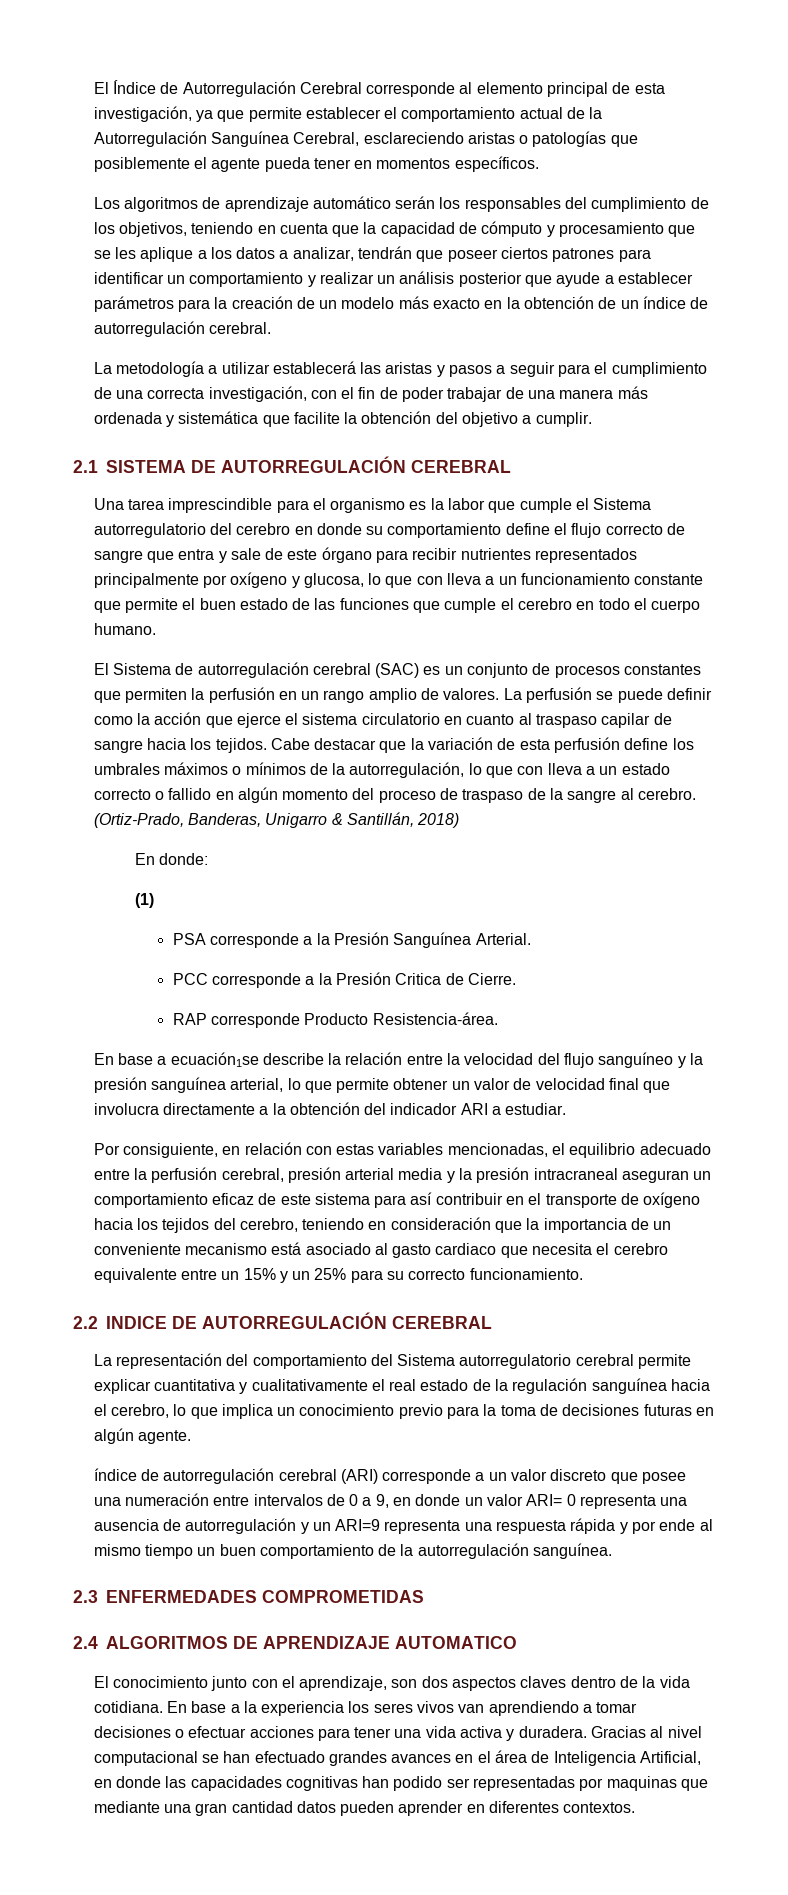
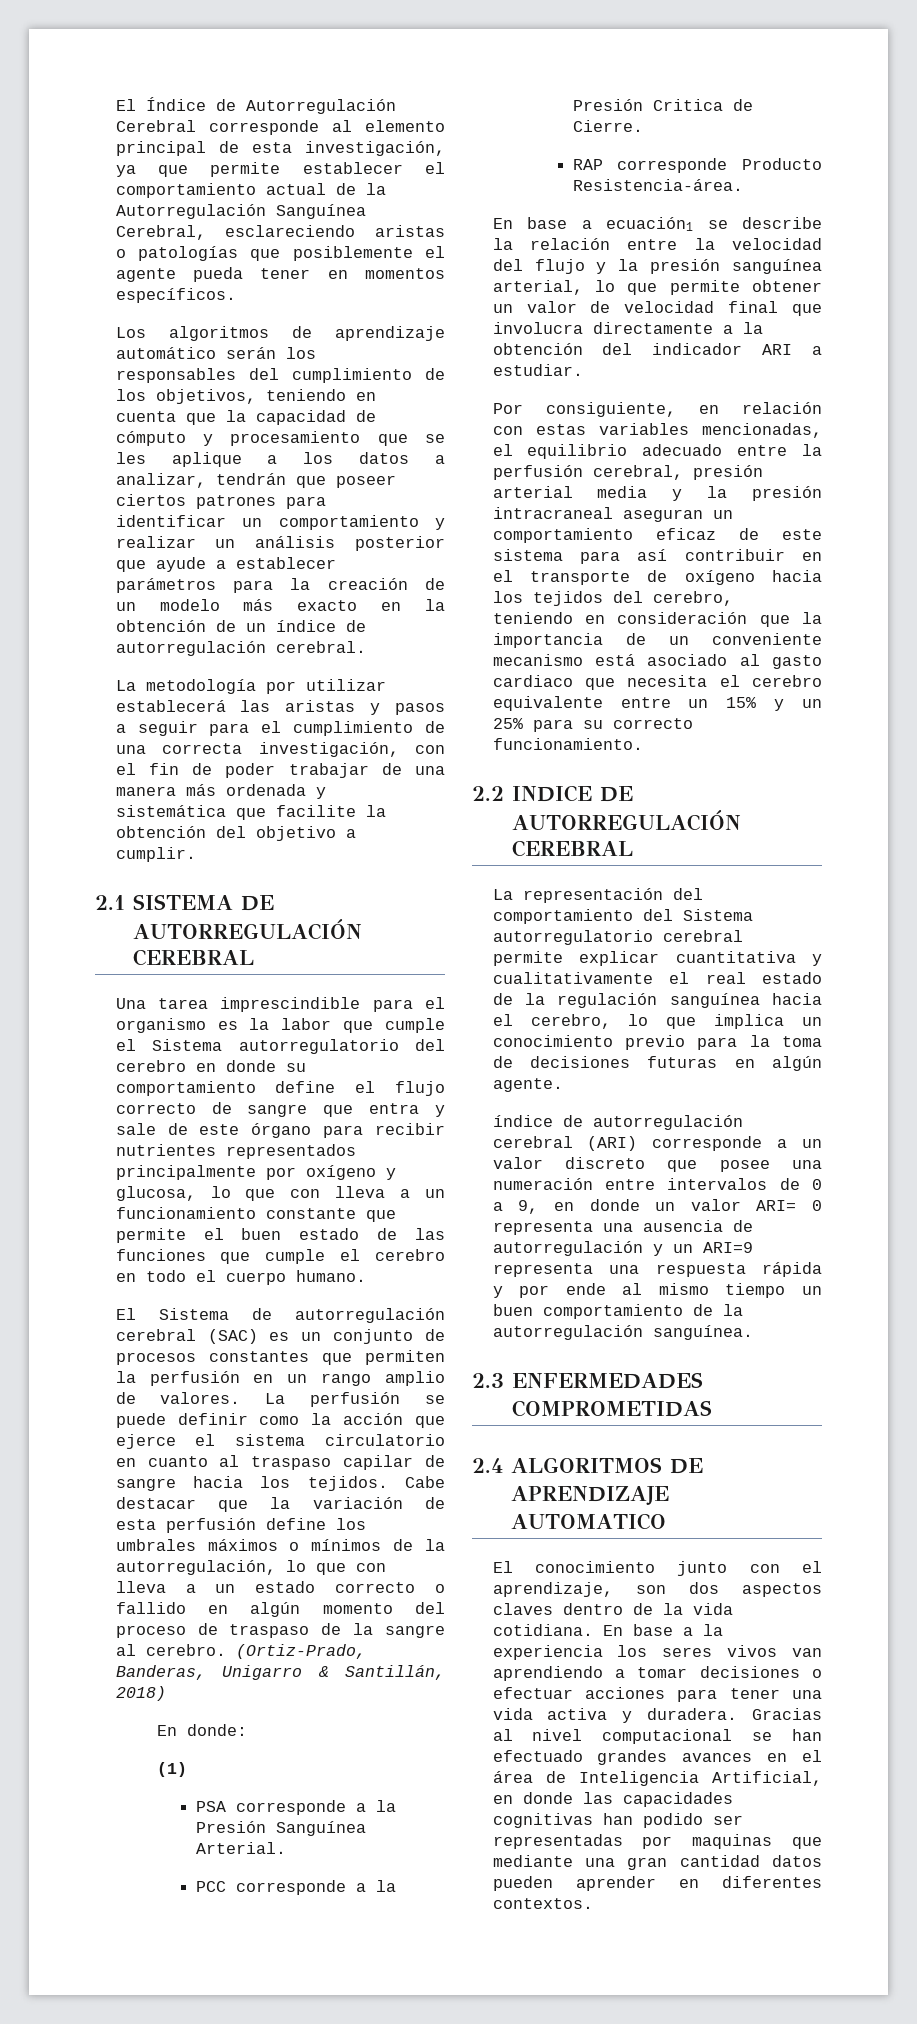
- La metodología a utilizar establecerá las aristas y pasos a seguir para el cumplimiento de una correcta investigación, con el fin de poder trabajar de una manera más ordenada y sistemática que facilite la obtención del objetivo a cumplir.
+ La metodología por utilizar establecerá las aristas y pasos a seguir para el cumplimiento de una correcta investigación, con el fin de poder trabajar de una manera más ordenada y sistemática que facilite la obtención del objetivo a cumplir.
- En base a ecuación1se describe la relación entre la velocidad del flujo sanguíneo y la presión sanguínea arterial, lo que permite obtener un valor de velocidad final que involucra directamente a la obtención del indicador ARI a estudiar.
+ En base a ecuación1 se describe la relación entre la velocidad del flujo y la presión sanguínea arterial, lo que permite obtener un valor de velocidad final que involucra directamente a la obtención del indicador ARI a estudiar.

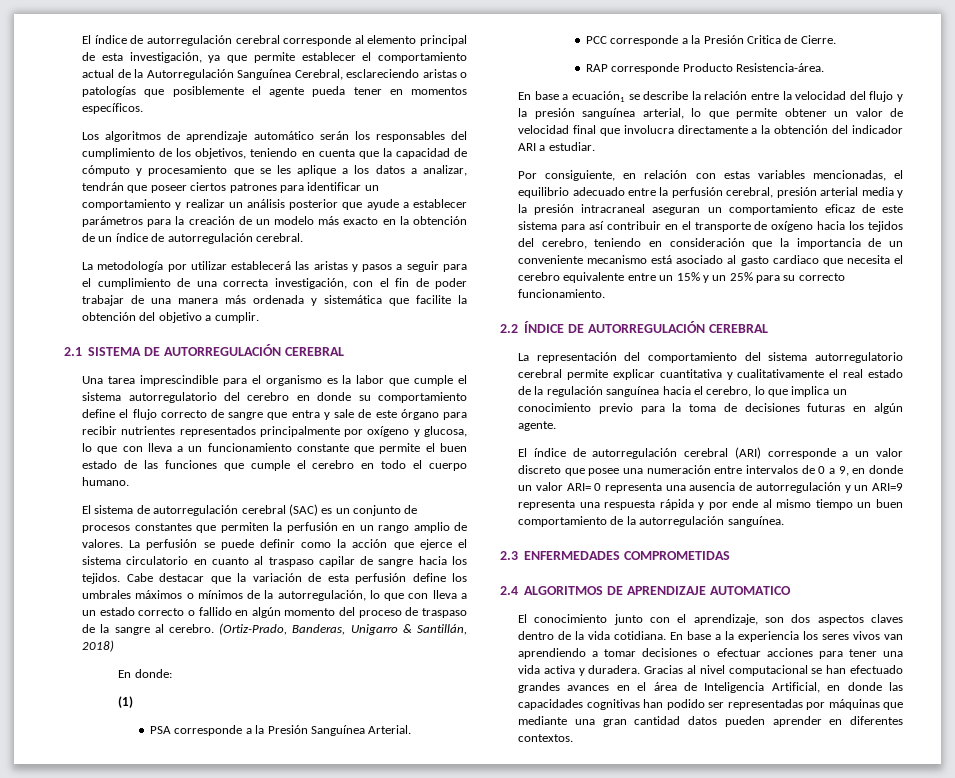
- El Índice de Autorregulación Cerebral corresponde al elemento principal de esta investigación, ya que permite establecer el comportamiento actual de la Autorregulación Sanguínea Cerebral, esclareciendo aristas o patologías que posiblemente el agente pueda tener en momentos específicos.
+ El índice de autorregulación cerebral corresponde al elemento principal de esta investigación, ya que permite establecer el comportamiento actual de la Autorregulación Sanguínea Cerebral, esclareciendo aristas o patologías que posiblemente el agente pueda tener en momentos específicos.
- Una tarea imprescindible para el organismo es la labor que cumple el Sistema autorregulatorio del cerebro en donde su comportamiento define el flujo correcto de sangre que entra y sale de este órgano para recibir nutrientes representados principalmente por oxígeno y glucosa, lo que con lleva a un funcionamiento constante que permite el buen estado de las funciones que cumple el cerebro en todo el cuerpo humano.
+ Una tarea imprescindible para el organismo es la labor que cumple el sistema autorregulatorio del cerebro en donde su comportamiento define el flujo correcto de sangre que entra y sale de este órgano para recibir nutrientes representados principalmente por oxígeno y glucosa, lo que con lleva a un funcionamiento constante que permite el buen estado de las funciones que cumple el cerebro en todo el cuerpo humano.
- El Sistema de autorregulación cerebral (SAC) es un conjunto de procesos constantes que permiten la perfusión en un rango amplio de valores.
+ El sistema de autorregulación cerebral (SAC) es un conjunto de procesos constantes que permiten la perfusión en un rango amplio de valores.
- 2.2 INDICE DE AUTORREGULACIÓN CEREBRAL
+ 2.2 ÍNDICE DE AUTORREGULACIÓN CEREBRAL
- La representación del comportamiento del Sistema autorregulatorio cerebral permite explicar cuantitativa y cualitativamente el real estado de la regulación sanguínea hacia el cerebro, lo que implica un conocimiento previo para la toma de decisiones futuras en algún agente.
+ La representación del comportamiento del sistema autorregulatorio cerebral permite explicar cuantitativa y cualitativamente el real estado de la regulación sanguínea hacia el cerebro, lo que implica un conocimiento previo para la toma de decisiones futuras en algún agente.
- índice de autorregulación cerebral (ARI) corresponde a un valor discreto que posee una numeración entre intervalos de 0 a 9, en donde un valor ARI= 0 representa una ausencia de autorregulación y un ARI=9 representa una respuesta rápida y por ende al mismo tiempo un buen comportamiento de la autorregulación sanguínea.
+ El índice de autorregulación cerebral (ARI) corresponde a un valor discreto que posee una numeración entre intervalos de 0 a 9, en donde un valor ARI= 0 representa una ausencia de autorregulación y un ARI=9 representa una respuesta rápida y por ende al mismo tiempo un buen comportamiento de la autorregulación sanguínea.
- Gracias al nivel computacional se han efectuado grandes avances en el área de Inteligencia Artificial, en donde las capacidades cognitivas han podido ser representadas por maquinas que mediante una gran cantidad datos pueden aprender en diferentes contextos.
+ Gracias al nivel computacional se han efectuado grandes avances en el área de Inteligencia Artificial, en donde las capacidades cognitivas han podido ser representadas por máquinas que mediante una gran cantidad datos pueden aprender en diferentes contextos.

